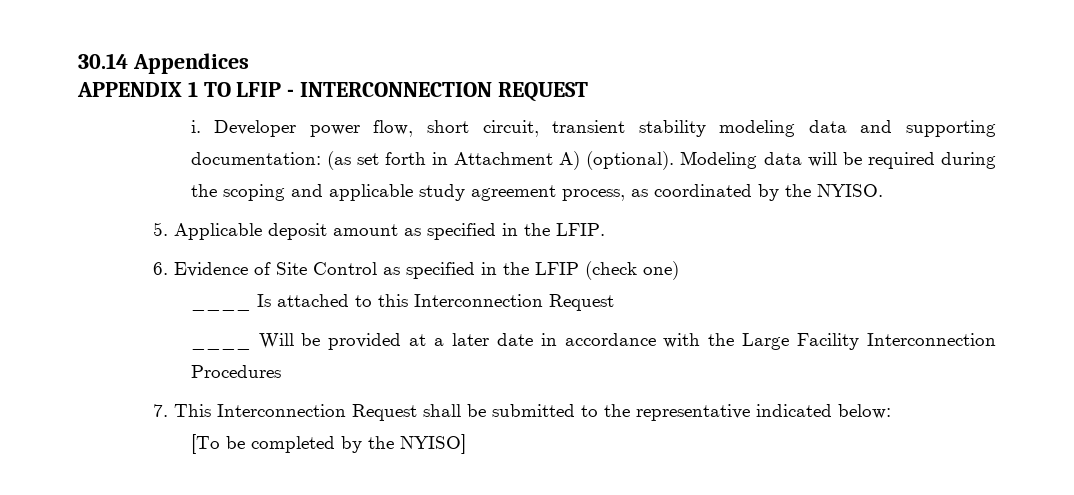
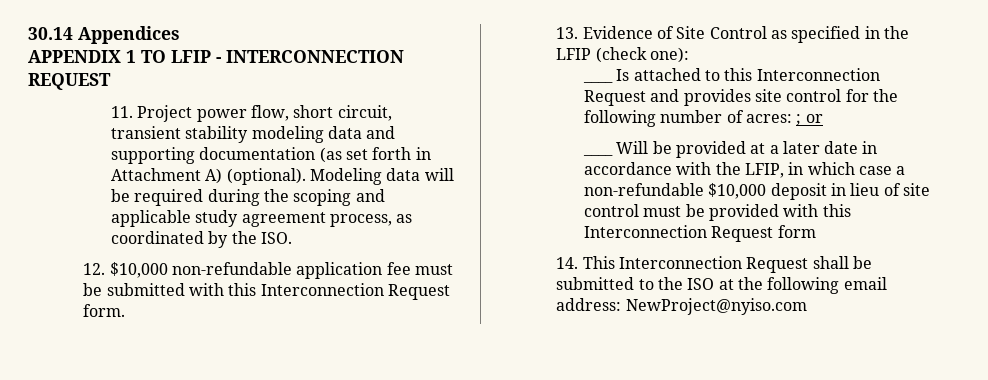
- i. Developer power flow, short circuit, transient stability modeling data and supporting documentation: (as set forth in Attachment A) (optional).
+ 11. Project power flow, short circuit, transient stability modeling data and supporting documentation (as set forth in Attachment A) (optional).
- Modeling data will be required during the scoping and applicable study agreement process, as coordinated by the NYISO.
- 5. Applicable deposit amount as specified in the LFIP.
- 6. Evidence of Site Control as specified in the LFIP (check one)
+ Modeling data will be required during the scoping and applicable study agreement process, as coordinated by the ISO.
+ 12. $10,000 non-refundable application fee must be submitted with this Interconnection Request form.
+ 13. Evidence of Site Control as specified in the LFIP (check one):
- ____ Is attached to this Interconnection Request
+ ____ Is attached to this Interconnection Request and provides site control for the following number of acres: ; or
- ____ Will be provided at a later date in accordance with the Large Facility Interconnection Procedures
- 7. This Interconnection Request shall be submitted to the representative indicated below:
- [To be completed by the NYISO]
+ ____ Will be provided at a later date in accordance with the LFIP, in which case a non-refundable $10,000 deposit in lieu of site control must be provided with this Interconnection Request form
+ 14. This Interconnection Request shall be submitted to the ISO at the following email address: NewProject@nyiso.com

